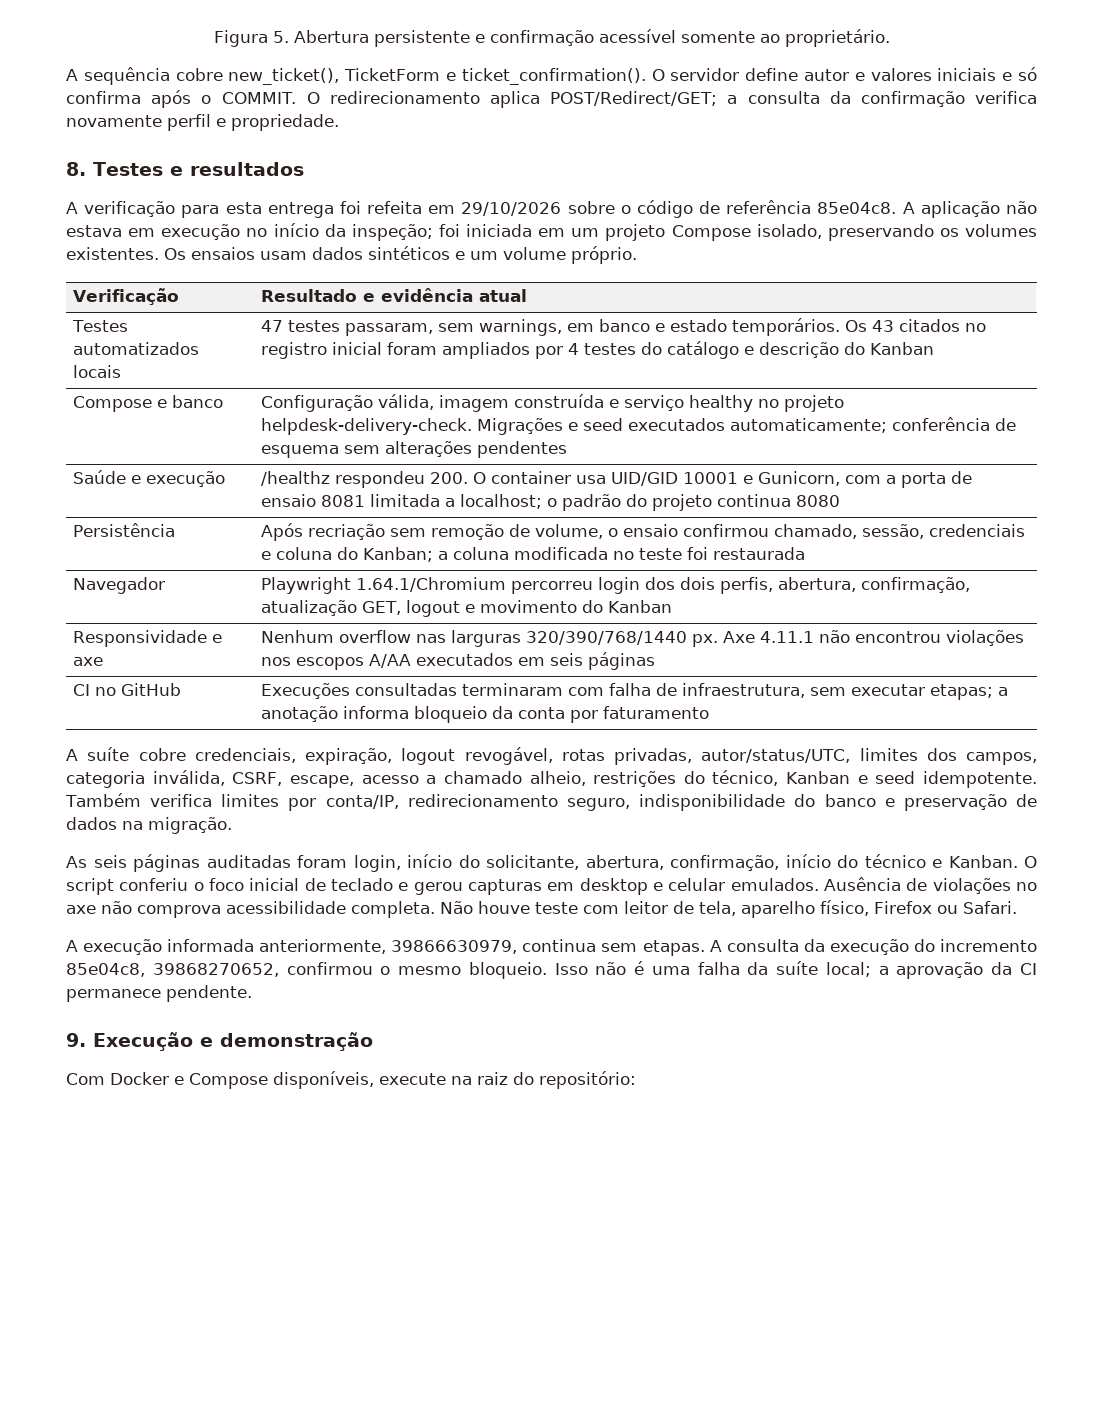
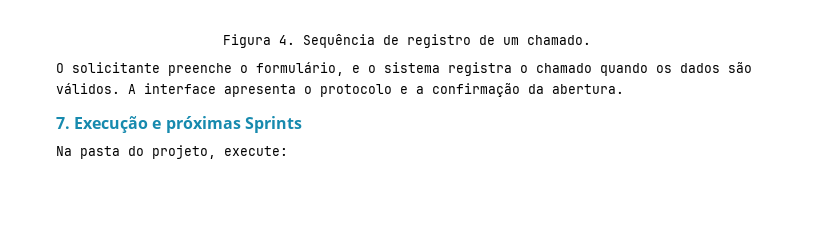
- Figura 5. Abertura persistente e confirmação acessível somente ao proprietário.
- A sequência cobre new_ticket(), TicketForm e ticket_confirmation(). O servidor define autor e valores iniciais e só confirma após o COMMIT. O redirecionamento aplica POST/Redirect/GET; a consulta da confirmação verifica novamente perfil e propriedade.
- 8. Testes e resultados
- A verificação para esta entrega foi refeita em 29/10/2026 sobre o código de referência 85e04c8. A aplicação não estava em execução no início da inspeção; foi iniciada em um projeto Compose isolado, preservando os volumes existentes. Os ensaios usam dados sintéticos e um volume próprio.
- Verificação | Resultado e evidência atual
- Testes automatizados locais | 47 testes passaram, sem warnings, em banco e estado temporários. Os 43 citados no registro inicial foram ampliados por 4 testes do catálogo e descrição do Kanban
- Compose e banco | Configuração válida, imagem construída e serviço healthy no projeto helpdesk-delivery-check. Migrações e seed executados automaticamente; conferência de esquema sem alterações pendentes
- Saúde e execução | /healthz respondeu 200. O container usa UID/GID 10001 e Gunicorn, com a porta de ensaio 8081 limitada a localhost; o padrão do projeto continua 8080
- Persistência | Após recriação sem remoção de volume, o ensaio confirmou chamado, sessão, credenciais e coluna do Kanban; a coluna modificada no teste foi restaurada
- Navegador | Playwright 1.64.1/Chromium percorreu login dos dois perfis, abertura, confirmação, atualização GET, logout e movimento do Kanban
- Responsividade e axe | Nenhum overflow nas larguras 320/390/768/1440 px. Axe 4.11.1 não encontrou violações nos escopos A/AA executados em seis páginas
- CI no GitHub | Execuções consultadas terminaram com falha de infraestrutura, sem executar etapas; a anotação informa bloqueio da conta por faturamento
- A suíte cobre credenciais, expiração, logout revogável, rotas privadas, autor/status/UTC, limites dos campos, categoria inválida, CSRF, escape, acesso a chamado alheio, restrições do técnico, Kanban e seed idempotente. Também verifica limites por conta/IP, redirecionamento seguro, indisponibilidade do banco e preservação de dados na migração.
- As seis páginas auditadas foram login, início do solicitante, abertura, confirmação, início do técnico e Kanban. O script conferiu o foco inicial de teclado e gerou capturas em desktop e celular emulados. Ausência de violações no axe não comprova acessibilidade completa. Não houve teste com leitor de tela, aparelho físico, Firefox ou Safari.
- A execução informada anteriormente, 39866630979, continua sem etapas. A consulta da execução do incremento 85e04c8, 39868270652, confirmou o mesmo bloqueio. Isso não é uma falha da suíte local; a aprovação da CI permanece pendente.
- 9. Execução e demonstração
- Com Docker e Compose disponíveis, execute na raiz do repositório:
+ Figura 4. Sequência de registro de um chamado.
+ O solicitante preenche o formulário, e o sistema registra o chamado quando os dados são válidos. A interface apresenta o protocolo e a confirmação da abertura.
+ 7. Execução e próximas Sprints
+ Na pasta do projeto, execute:

